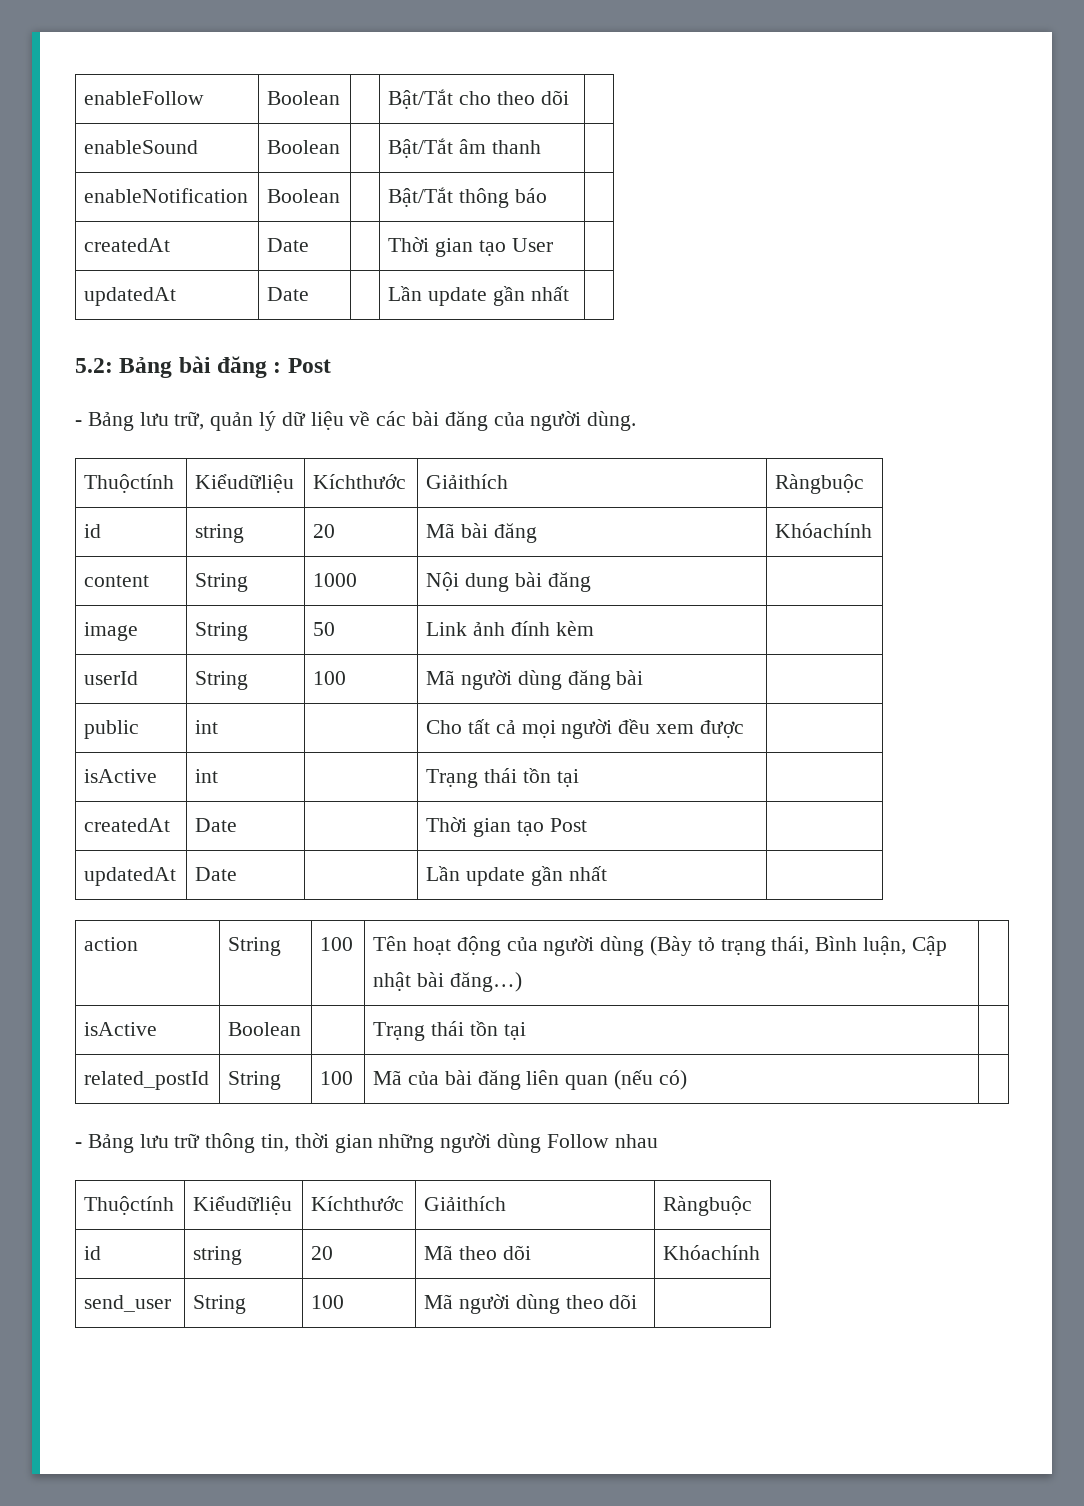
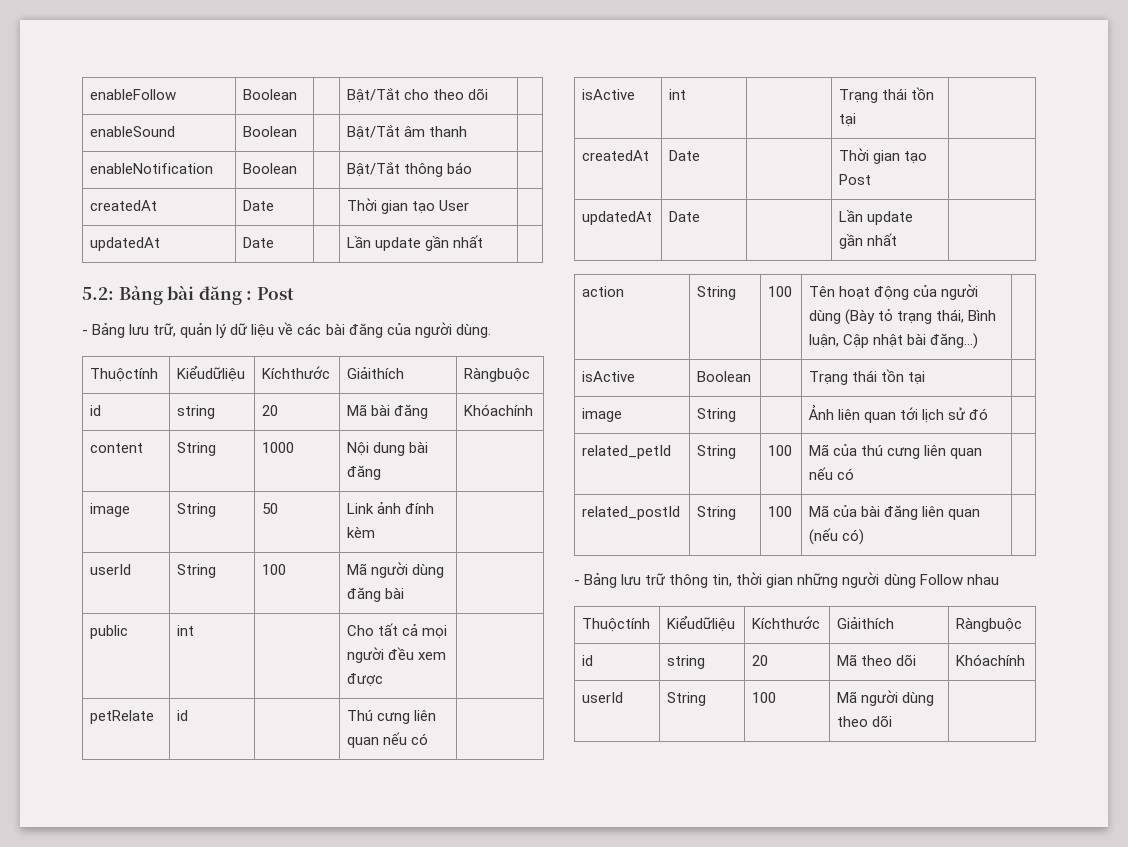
+ petRelate | id | | Thú cưng liên quan nếu có |
+ image | String | | Ảnh liên quan tới lịch sử đó |
+ related_petId | String | 100 | Mã của thú cưng liên quan nếu có |
- send_user | String | 100 | Mã người dùng theo dõi |
+ userId | String | 100 | Mã người dùng theo dõi |

